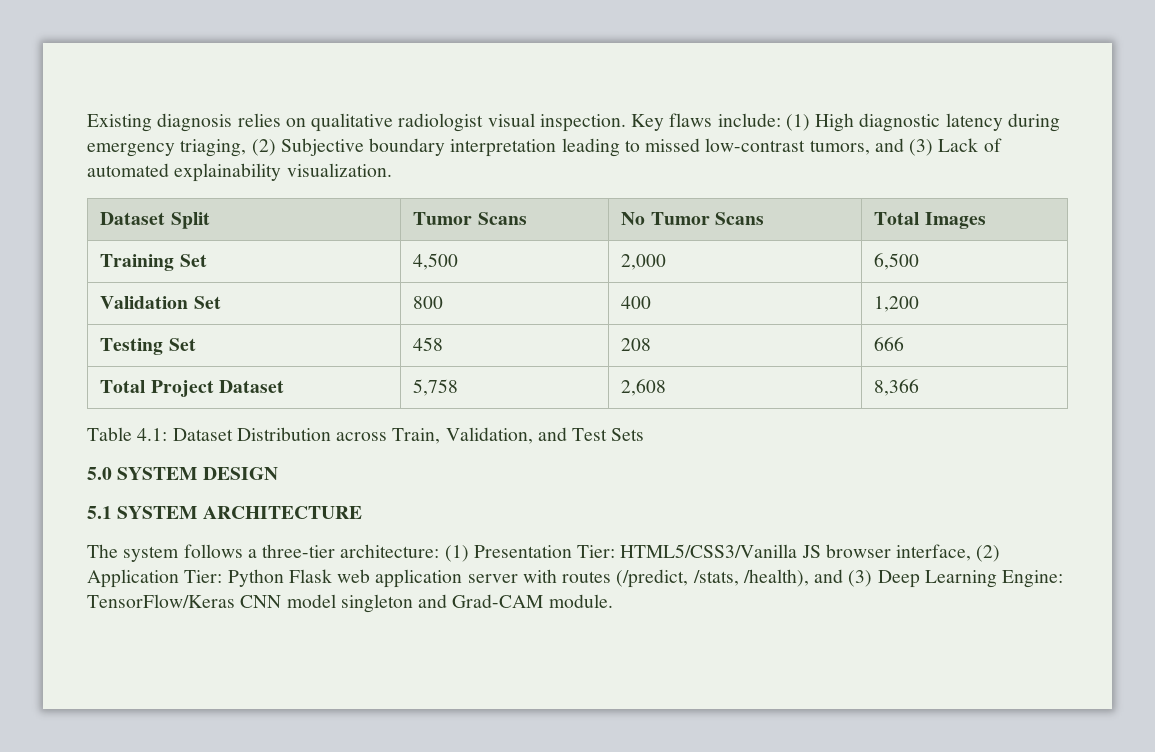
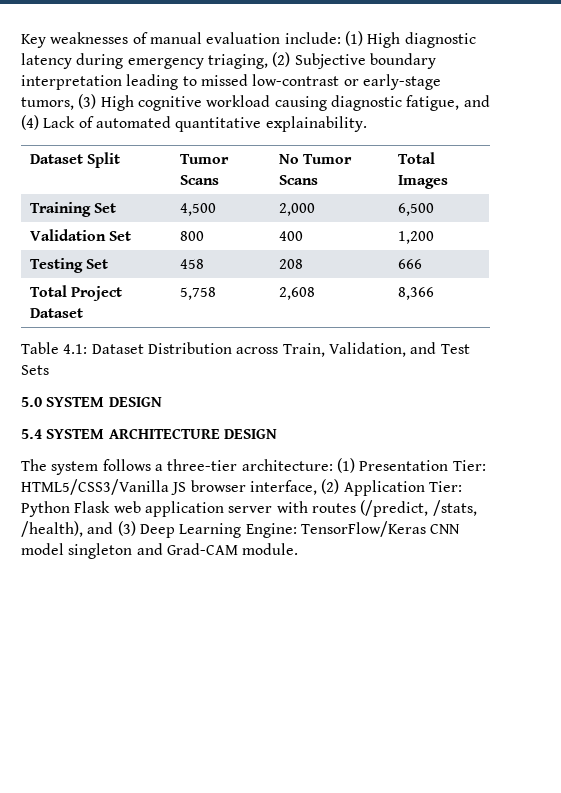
- Existing diagnosis relies on qualitative radiologist visual inspection. Key flaws include: (1) High diagnostic latency during emergency triaging, (2) Subjective boundary interpretation leading to missed low-contrast tumors, and (3) Lack of automated explainability visualization.
+ Key weaknesses of manual evaluation include: (1) High diagnostic latency during emergency triaging, (2) Subjective boundary interpretation leading to missed low-contrast or early-stage tumors, (3) High cognitive workload causing diagnostic fatigue, and (4) Lack of automated quantitative explainability.
- 5.1 SYSTEM ARCHITECTURE
+ 5.4 SYSTEM ARCHITECTURE DESIGN

